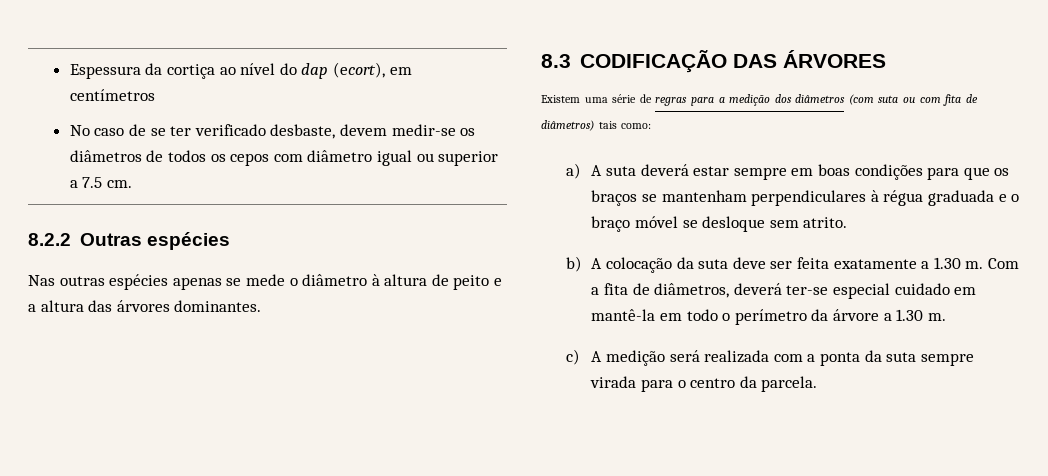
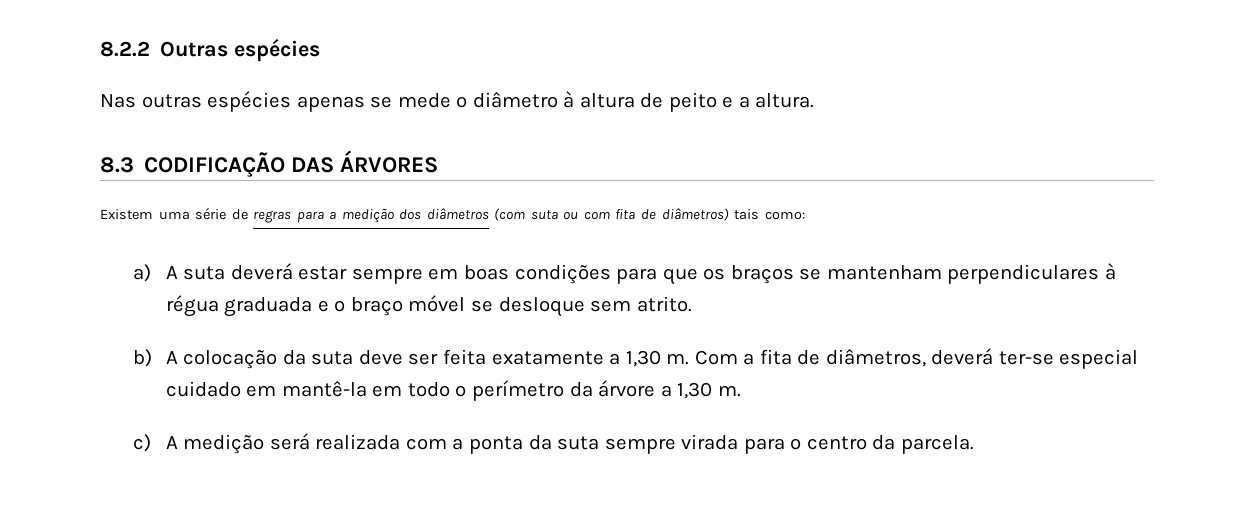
- Espessura da cortiça ao nível do dap (ecort), em centímetros
- No caso de se ter verificado desbaste, devem medir-se os diâmetros de todos os cepos com diâmetro igual ou superior a 7.5 cm.
- Nas outras espécies apenas se mede o diâmetro à altura de peito e a altura das árvores dominantes.
+ Nas outras espécies apenas se mede o diâmetro à altura de peito e a altura.
- b) A colocação da suta deve ser feita exatamente a 1.30 m.
+ b) A colocação da suta deve ser feita exatamente a 1,30 m.
- Com a fita de diâmetros, deverá ter-se especial cuidado em mantê-la em todo o perímetro da árvore a 1.30 m.
+ Com a fita de diâmetros, deverá ter-se especial cuidado em mantê-la em todo o perímetro da árvore a 1,30 m.

